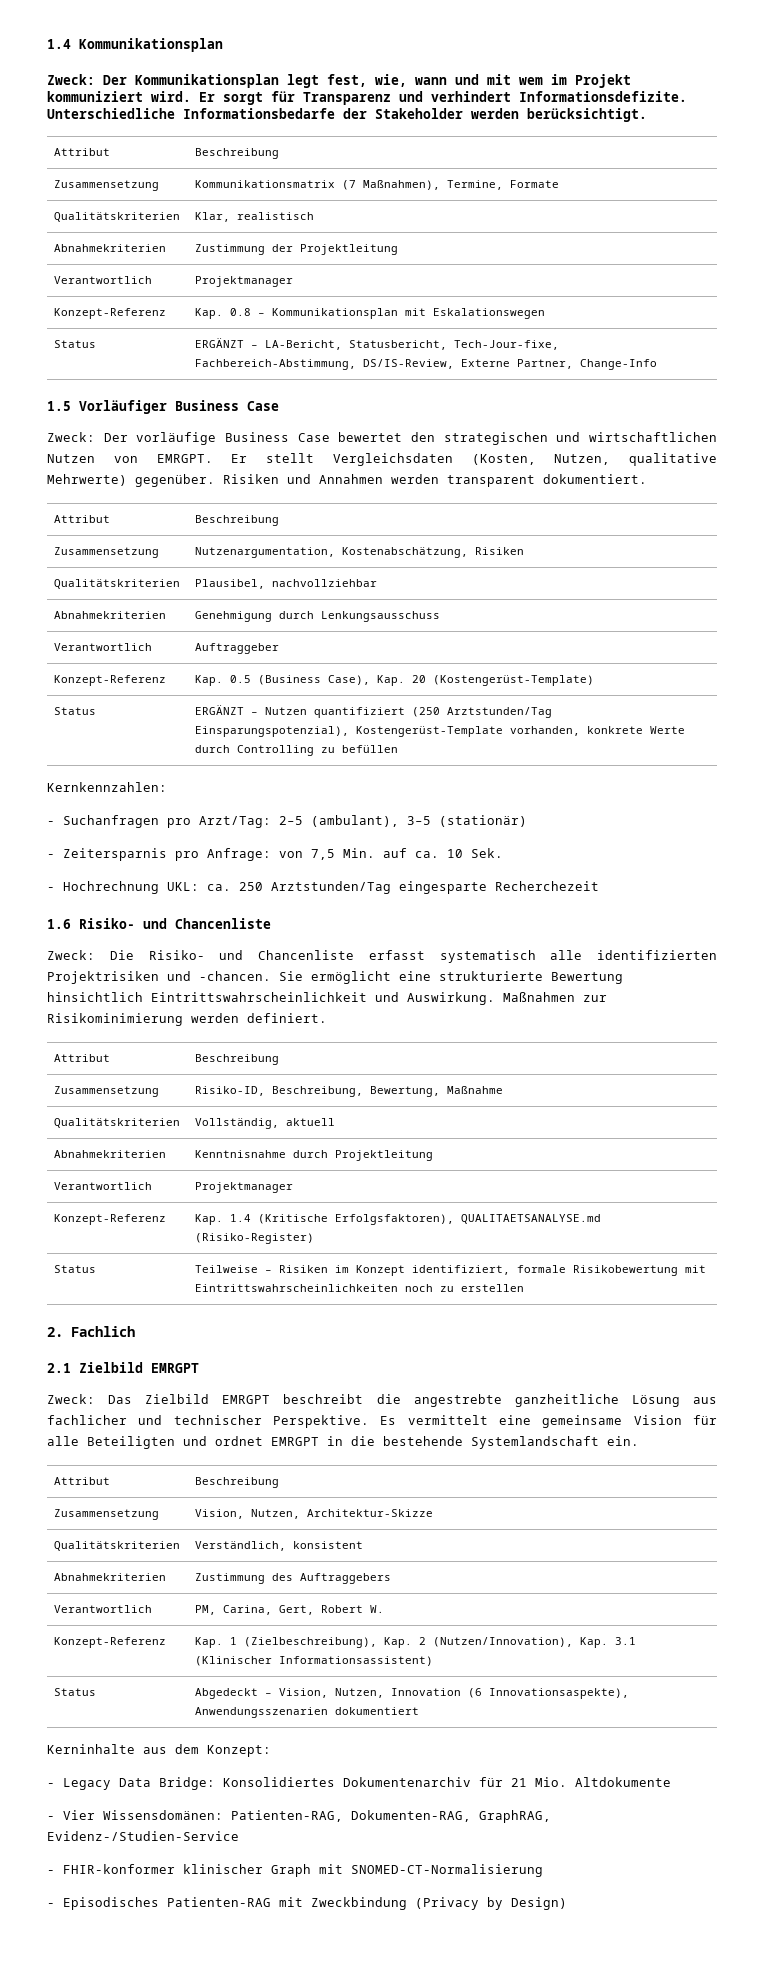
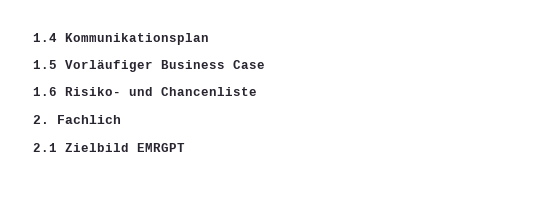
- Zweck: Der Kommunikationsplan legt fest, wie, wann und mit wem im Projekt kommuniziert wird. Er sorgt für Transparenz und verhindert Informationsdefizite. Unterschiedliche Informationsbedarfe der Stakeholder werden berücksichtigt.
- Attribut | Beschreibung
- Zusammensetzung | Kommunikationsmatrix (7 Maßnahmen), Termine, Formate
- Qualitätskriterien | Klar, realistisch
- Abnahmekriterien | Zustimmung der Projektleitung
- Verantwortlich | Projektmanager
- Konzept-Referenz | Kap. 0.8 – Kommunikationsplan mit Eskalationswegen
- Status | ERGÄNZT – LA-Bericht, Statusbericht, Tech-Jour-fixe, Fachbereich-Abstimmung, DS/IS-Review, Externe Partner, Change-Info
  1.5 Vorläufiger Business Case
- Zweck: Der vorläufige Business Case bewertet den strategischen und wirtschaftlichen Nutzen von EMRGPT. Er stellt Vergleichsdaten (Kosten, Nutzen, qualitative Mehrwerte) gegenüber. Risiken und Annahmen werden transparent dokumentiert.
- Attribut | Beschreibung
- Zusammensetzung | Nutzenargumentation, Kostenabschätzung, Risiken
- Qualitätskriterien | Plausibel, nachvollziehbar
- Abnahmekriterien | Genehmigung durch Lenkungsausschuss
- Verantwortlich | Auftraggeber
- Konzept-Referenz | Kap. 0.5 (Business Case), Kap. 20 (Kostengerüst-Template)
- Status | ERGÄNZT – Nutzen quantifiziert (250 Arztstunden/Tag Einsparungspotenzial), Kostengerüst-Template vorhanden, konkrete Werte durch Controlling zu befüllen
- Kernkennzahlen:
- - Suchanfragen pro Arzt/Tag: 2–5 (ambulant), 3–5 (stationär)
- - Zeitersparnis pro Anfrage: von 7,5 Min. auf ca. 10 Sek.
- - Hochrechnung UKL: ca. 250 Arztstunden/Tag eingesparte Recherchezeit
  1.6 Risiko- und Chancenliste
- Zweck: Die Risiko- und Chancenliste erfasst systematisch alle identifizierten Projektrisiken und -chancen. Sie ermöglicht eine strukturierte Bewertung hinsichtlich Eintrittswahrscheinlichkeit und Auswirkung. Maßnahmen zur Risikominimierung werden definiert.
- Attribut | Beschreibung
- Zusammensetzung | Risiko-ID, Beschreibung, Bewertung, Maßnahme
- Qualitätskriterien | Vollständig, aktuell
- Abnahmekriterien | Kenntnisnahme durch Projektleitung
- Verantwortlich | Projektmanager
- Konzept-Referenz | Kap. 1.4 (Kritische Erfolgsfaktoren), QUALITAETSANALYSE.md (Risiko-Register)
- Status | Teilweise – Risiken im Konzept identifiziert, formale Risikobewertung mit Eintrittswahrscheinlichkeiten noch zu erstellen
- Zweck: Das Zielbild EMRGPT beschreibt die angestrebte ganzheitliche Lösung aus fachlicher und technischer Perspektive. Es vermittelt eine gemeinsame Vision für alle Beteiligten und ordnet EMRGPT in die bestehende Systemlandschaft ein.
- Attribut | Beschreibung
- Zusammensetzung | Vision, Nutzen, Architektur-Skizze
- Qualitätskriterien | Verständlich, konsistent
- Abnahmekriterien | Zustimmung des Auftraggebers
- Verantwortlich | PM, Carina, Gert, Robert W.
- Konzept-Referenz | Kap. 1 (Zielbeschreibung), Kap. 2 (Nutzen/Innovation), Kap. 3.1 (Klinischer Informationsassistent)
- Status | Abgedeckt – Vision, Nutzen, Innovation (6 Innovationsaspekte), Anwendungsszenarien dokumentiert
- Kerninhalte aus dem Konzept:
- - Legacy Data Bridge: Konsolidiertes Dokumentenarchiv für 21 Mio. Altdokumente
- - Vier Wissensdomänen: Patienten-RAG, Dokumenten-RAG, GraphRAG, Evidenz-/Studien-Service
- - FHIR-konformer klinischer Graph mit SNOMED-CT-Normalisierung
- - Episodisches Patienten-RAG mit Zweckbindung (Privacy by Design)

